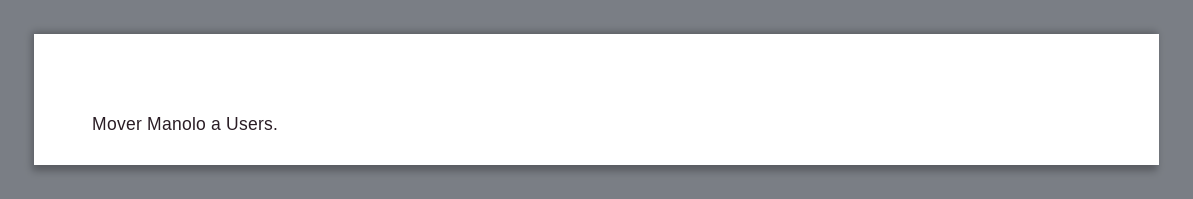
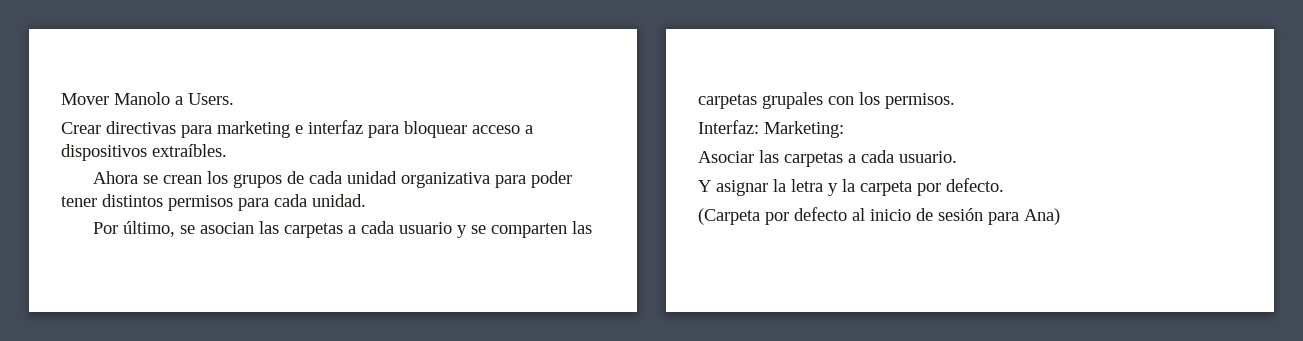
+ Crear directivas para marketing e interfaz para bloquear acceso a dispositivos extraíbles.
+ Ahora se crean los grupos de cada unidad organizativa para poder tener distintos permisos para cada unidad.
+ Por último, se asocian las carpetas a cada usuario y se comparten las carpetas grupales con los permisos.
+ Interfaz: Marketing:
+ Asociar las carpetas a cada usuario.
+ Y asignar la letra y la carpeta por defecto.
+ (Carpeta por defecto al inicio de sesión para Ana)

